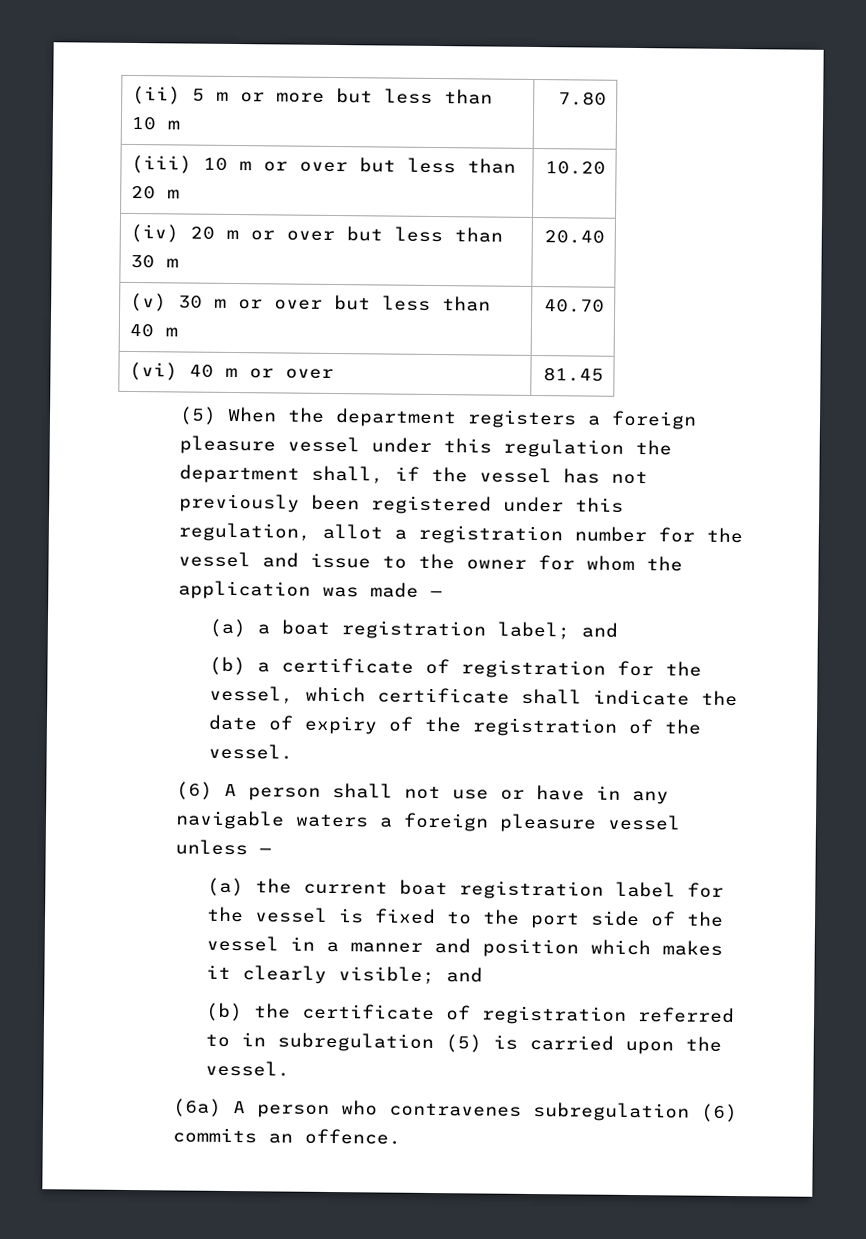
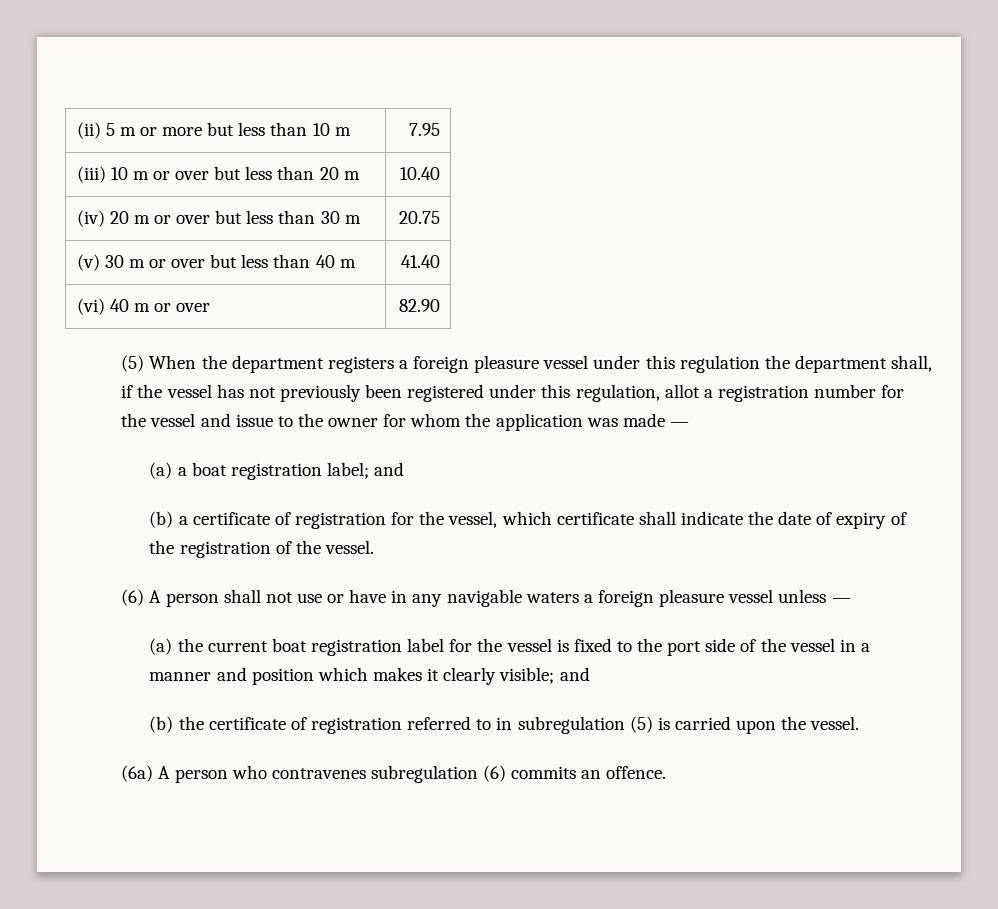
- (ii) 5 m or more but less than 10 m | 7.80
+ (ii) 5 m or more but less than 10 m | 7.95
- (iii) 10 m or over but less than 20 m | 10.20
+ (iii) 10 m or over but less than 20 m | 10.40
- (iv) 20 m or over but less than 30 m | 20.40
+ (iv) 20 m or over but less than 30 m | 20.75
- (v) 30 m or over but less than 40 m | 40.70
+ (v) 30 m or over but less than 40 m | 41.40
- (vi) 40 m or over | 81.45
+ (vi) 40 m or over | 82.90

